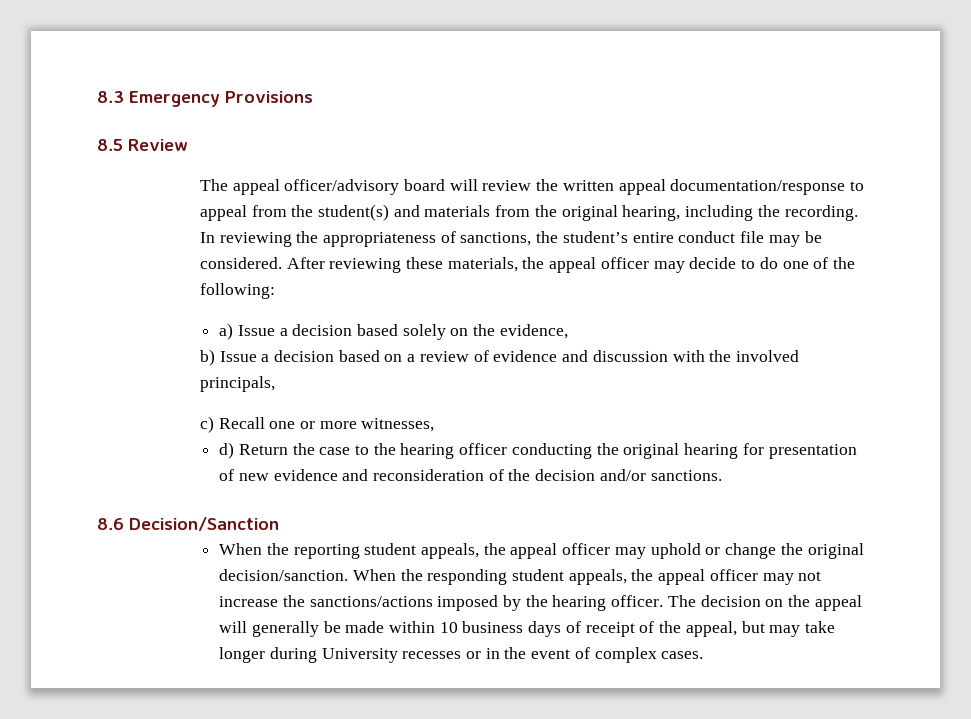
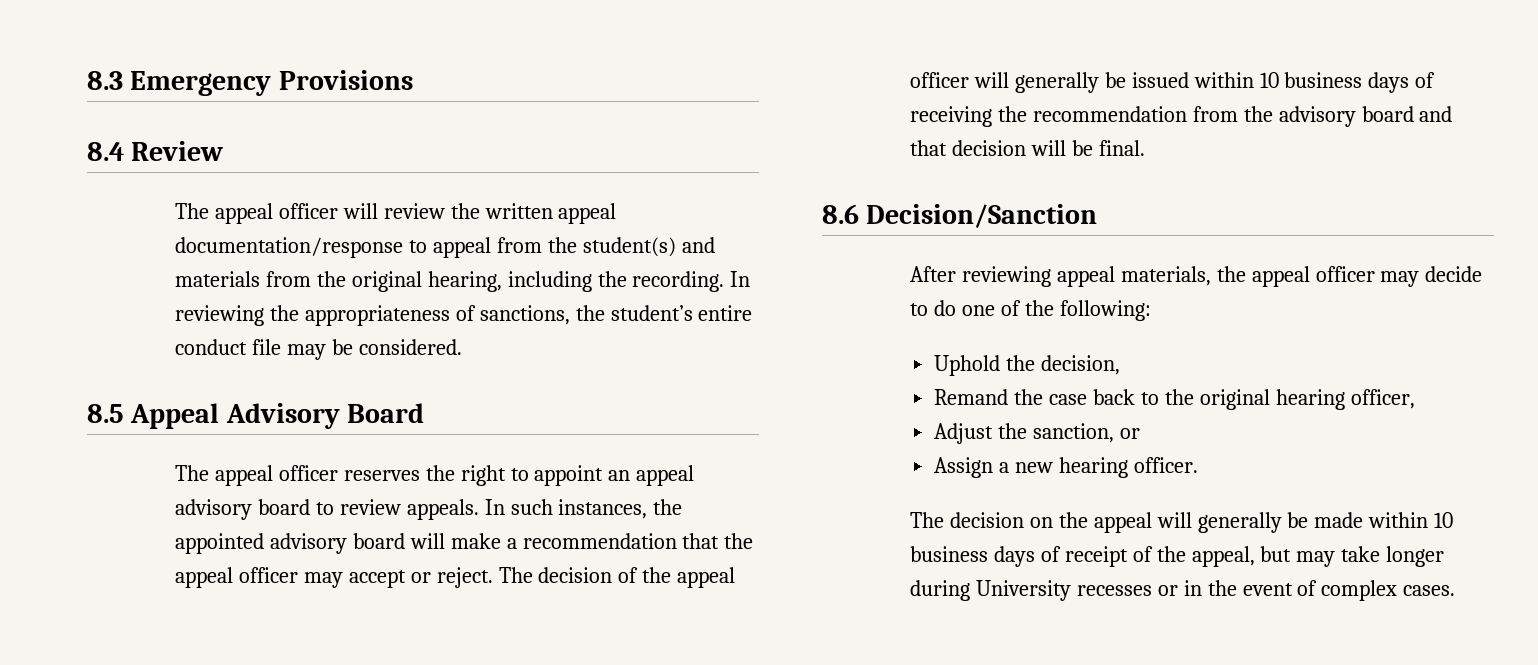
- 8.5 Review
+ 8.4 Review
- The appeal officer/advisory board will review the written appeal documentation/response to appeal from the student(s) and materials from the original hearing, including the recording.
+ The appeal officer will review the written appeal documentation/response to appeal from the student(s) and materials from the original hearing, including the recording.
- In reviewing the appropriateness of sanctions, the student’s entire conduct file may be considered. After reviewing these materials, the appeal officer may decide to do one of the following:
+ In reviewing the appropriateness of sanctions, the student’s entire conduct file may be considered.
+ 8.5 Appeal Advisory Board
+ The appeal officer reserves the right to appoint an appeal advisory board to review appeals. In such instances, the appointed advisory board will make a recommendation that the appeal officer may accept or reject. The decision of the appeal officer will generally be issued within 10 business days of receiving the recommendation from the advisory board and that decision will be final.
+ 8.6 Decision/Sanction
+ After reviewing appeal materials, the appeal officer may decide to do one of the following:
- a) Issue a decision based solely on the evidence,
- b) Issue a decision based on a review of evidence and discussion with the involved principals,
- c) Recall one or more witnesses,
- d) Return the case to the hearing officer conducting the original hearing for presentation of new evidence and reconsideration of the decision and/or sanctions.
- 8.6 Decision/Sanction
- When the reporting student appeals, the appeal officer may uphold or change the original decision/sanction. When the responding student appeals, the appeal officer may not increase the sanctions/actions imposed by the hearing officer. The decision on the appeal will generally be made within 10 business days of receipt of the appeal, but may take longer during University recesses or in the event of complex cases.
+ Uphold the decision,
+ Remand the case back to the original hearing officer,
+ Adjust the sanction, or
+ Assign a new hearing officer.
+ The decision on the appeal will generally be made within 10 business days of receipt of the appeal, but may take longer during University recesses or in the event of complex cases.

